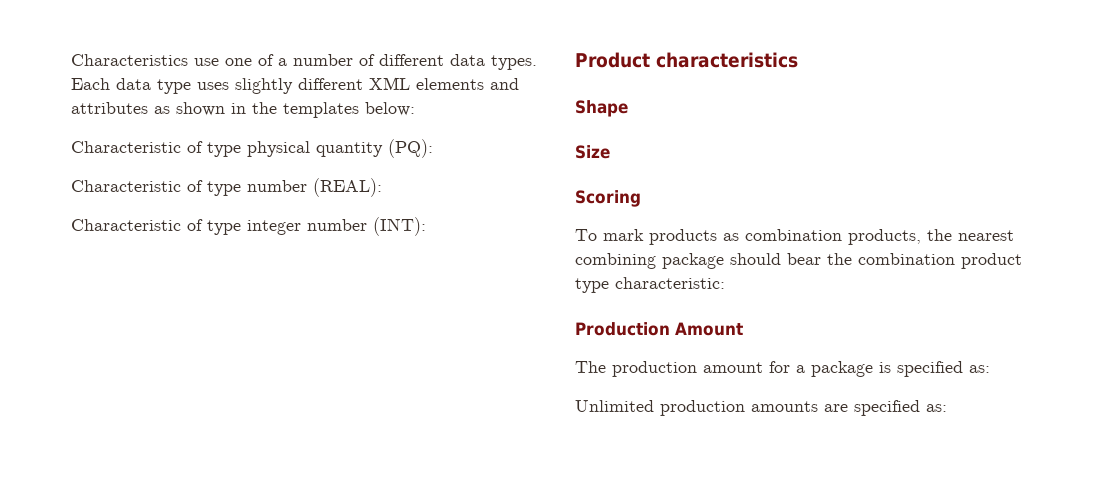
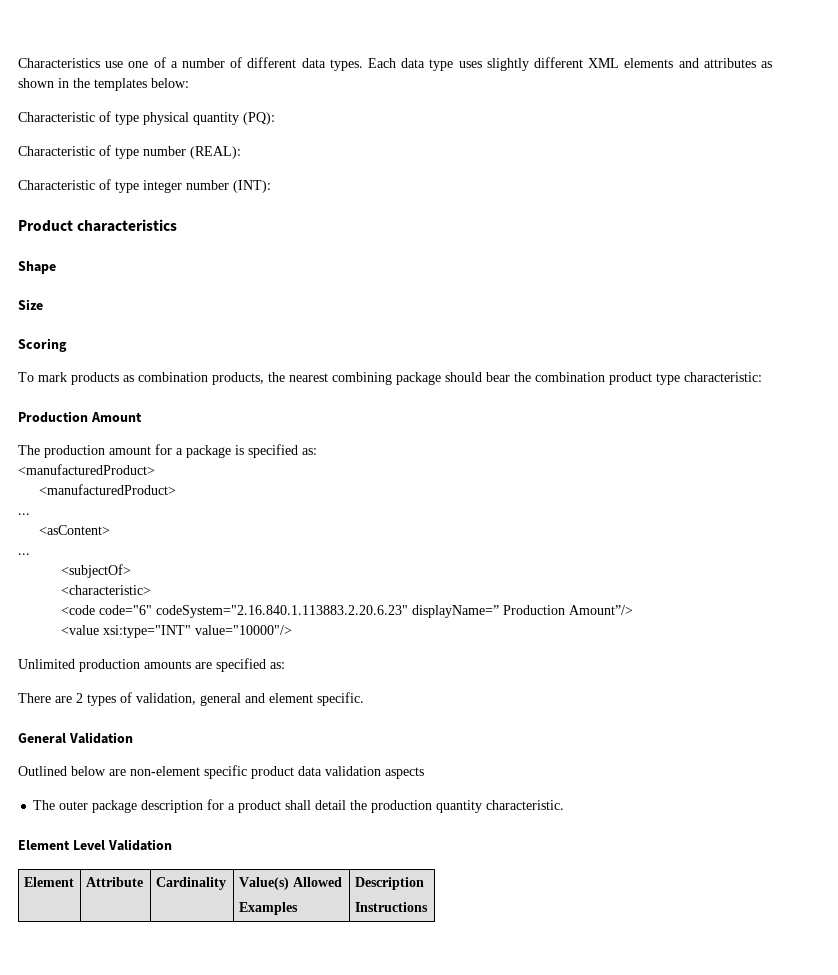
  The production amount for a package is specified as:
+ <manufacturedProduct>
+ <manufacturedProduct>
+ ...
+ <asContent>
+ ...
+ <subjectOf>
+ <characteristic>
+ <code code="6" codeSystem="2.16.840.1.113883.2.20.6.23" displayName=” Production Amount”/>
+ <value xsi:type="INT" value="10000"/>
+ There are 2 types of validation, general and element specific.
+ General Validation
+ Outlined below are non-element specific product data validation aspects
+ The outer package description for a product shall detail the production quantity characteristic.
+ Element Level Validation
+ Element | Attribute | Cardinality | Value(s) Allowed
+ Examples | Description
+ Instructions

